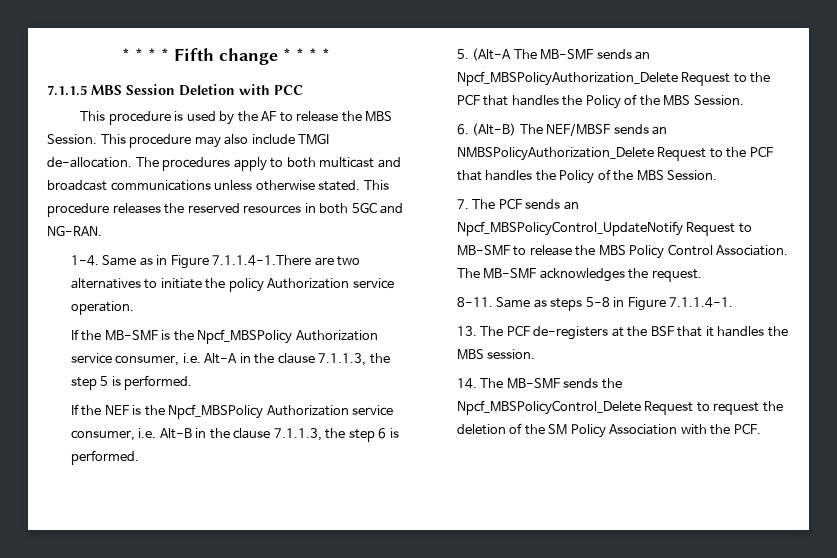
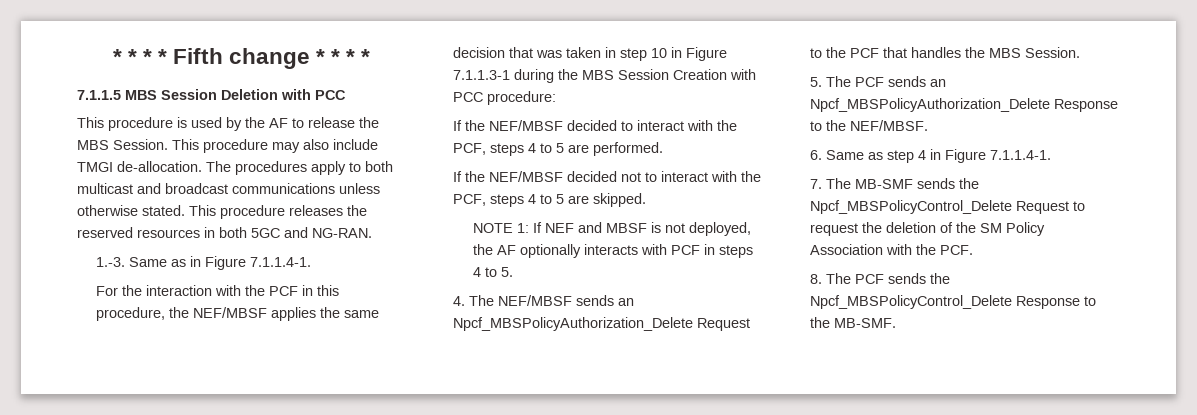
- 1-4. Same as in Figure 7.1.1.4-1.There are two alternatives to initiate the policy Authorization service operation.
- If the MB-SMF is the Npcf_MBSPolicy Authorization service consumer, i.e. Alt-A in the clause 7.1.1.3, the step 5 is performed.
- If the NEF is the Npcf_MBSPolicy Authorization service consumer, i.e. Alt-B in the clause 7.1.1.3, the step 6 is performed.
- 5. (Alt-A The MB-SMF sends an Npcf_MBSPolicyAuthorization_Delete Request to the PCF that handles the Policy of the MBS Session.
- 6. (Alt-B) The NEF/MBSF sends an NMBSPolicyAuthorization_Delete Request to the PCF that handles the Policy of the MBS Session.
- 7. The PCF sends an Npcf_MBSPolicyControl_UpdateNotify Request to MB-SMF to release the MBS Policy Control Association. The MB-SMF acknowledges the request.
- 8-11. Same as steps 5-8 in Figure 7.1.1.4-1.
- 13. The PCF de-registers at the BSF that it handles the MBS session.
- 14. The MB-SMF sends the Npcf_MBSPolicyControl_Delete Request to request the deletion of the SM Policy Association with the PCF.
+ 1.-3. Same as in Figure 7.1.1.4-1.
+ For the interaction with the PCF in this procedure, the NEF/MBSF applies the same decision that was taken in step 10 in Figure 7.1.1.3-1 during the MBS Session Creation with PCC procedure:
+ If the NEF/MBSF decided to interact with the PCF, steps 4 to 5 are performed.
+ If the NEF/MBSF decided not to interact with the PCF, steps 4 to 5 are skipped.
+ NOTE 1: If NEF and MBSF is not deployed, the AF optionally interacts with PCF in steps 4 to 5.
+ 4. The NEF/MBSF sends an Npcf_MBSPolicyAuthorization_Delete Request to the PCF that handles the MBS Session.
+ 5. The PCF sends an Npcf_MBSPolicyAuthorization_Delete Response to the NEF/MBSF.
+ 6. Same as step 4 in Figure 7.1.1.4-1.
+ 7. The MB-SMF sends the Npcf_MBSPolicyControl_Delete Request to request the deletion of the SM Policy Association with the PCF.
+ 8. The PCF sends the Npcf_MBSPolicyControl_Delete Response to the MB-SMF.

